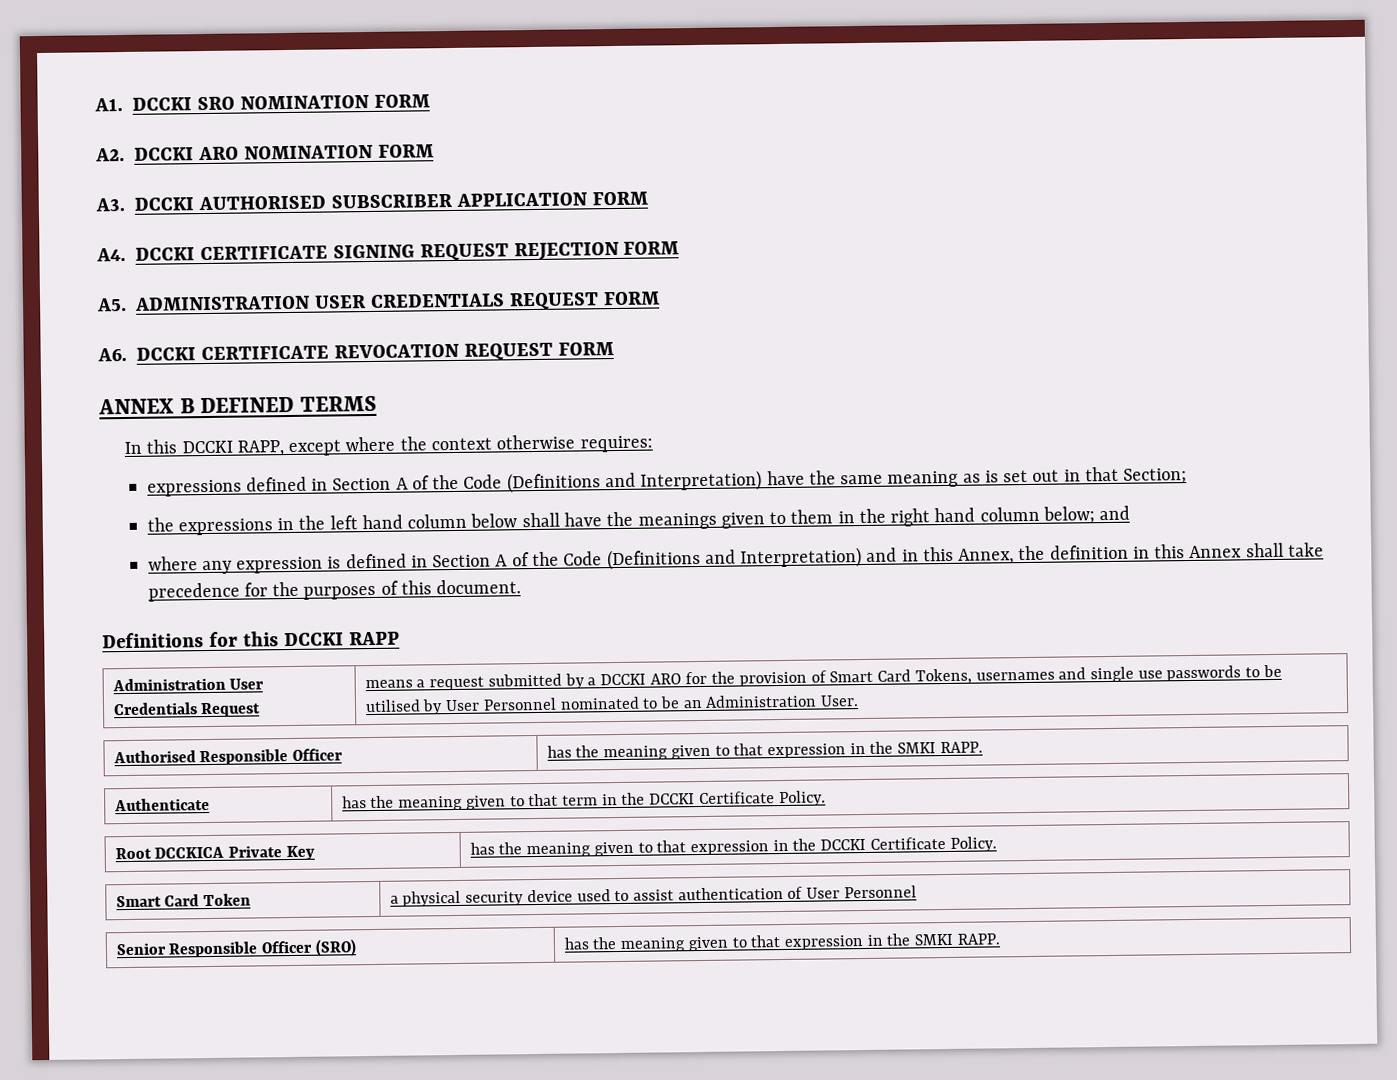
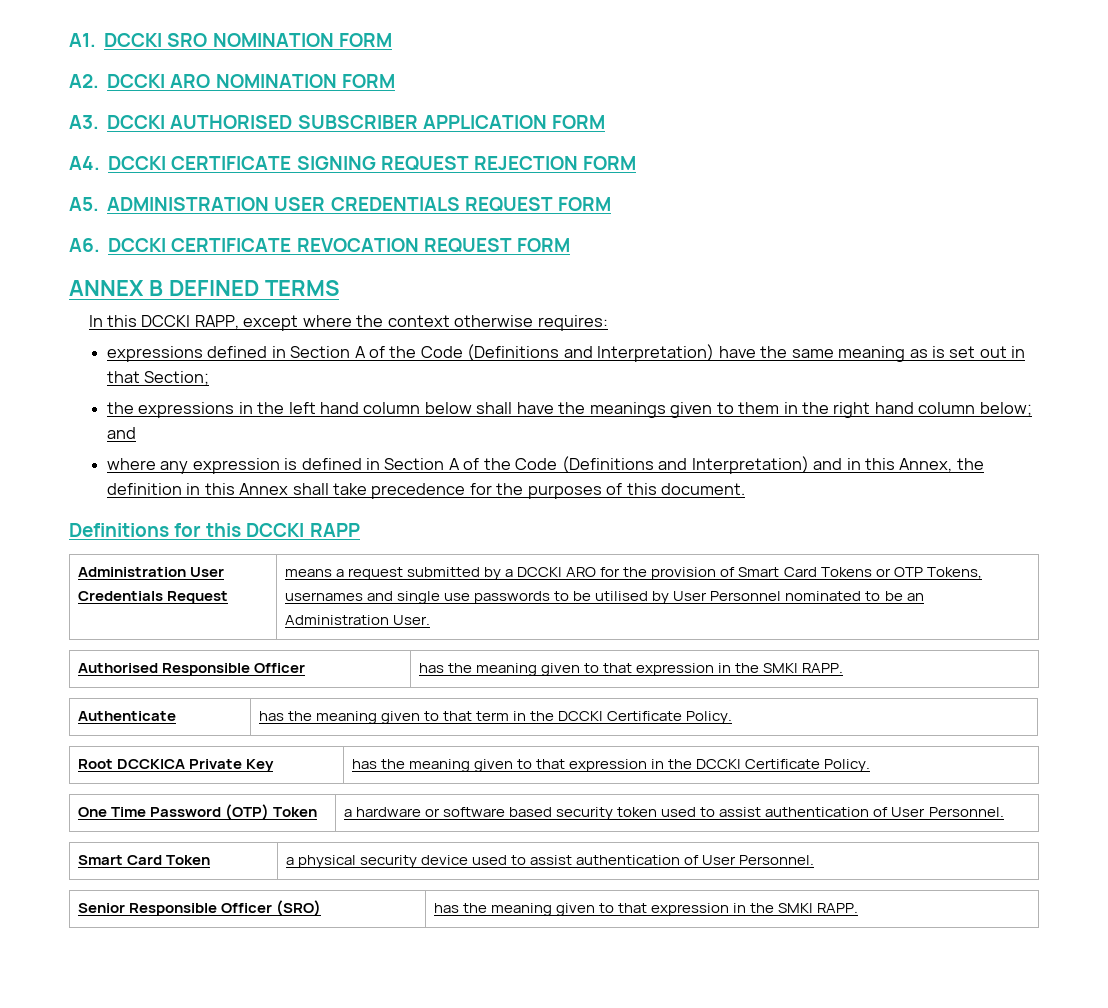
- Administration User Credentials Request | means a request submitted by a DCCKI ARO for the provision of Smart Card Tokens, usernames and single use passwords to be utilised by User Personnel nominated to be an Administration User.
+ Administration User Credentials Request | means a request submitted by a DCCKI ARO for the provision of Smart Card Tokens or OTP Tokens, usernames and single use passwords to be utilised by User Personnel nominated to be an Administration User.
+ One Time Password (OTP) Token | a hardware or software based security token used to assist authentication of User Personnel.
- Smart Card Token | a physical security device used to assist authentication of User Personnel
+ Smart Card Token | a physical security device used to assist authentication of User Personnel.

